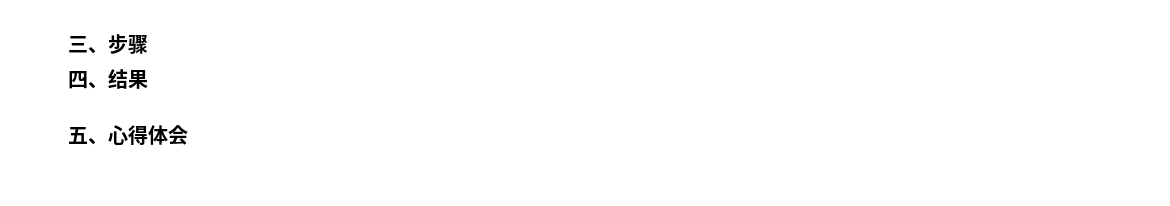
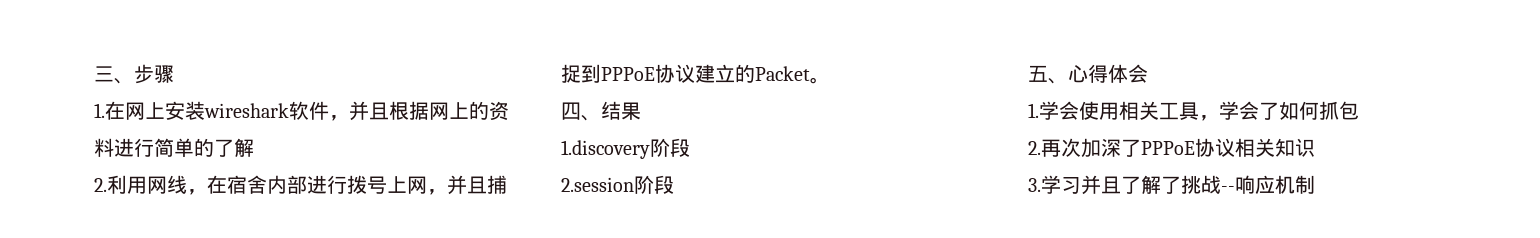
+ 1.在网上安装wireshark软件，并且根据网上的资料进行简单的了解
+ 2.利用网线，在宿舍内部进行拨号上网，并且捕捉到PPPoE协议建立的Packet。
  四、结果
+ 1.discovery阶段
+ 2.session阶段
  五、心得体会
+ 1.学会使用相关工具，学会了如何抓包
+ 2.再次加深了PPPoE协议相关知识
+ 3.学习并且了解了挑战--响应机制

